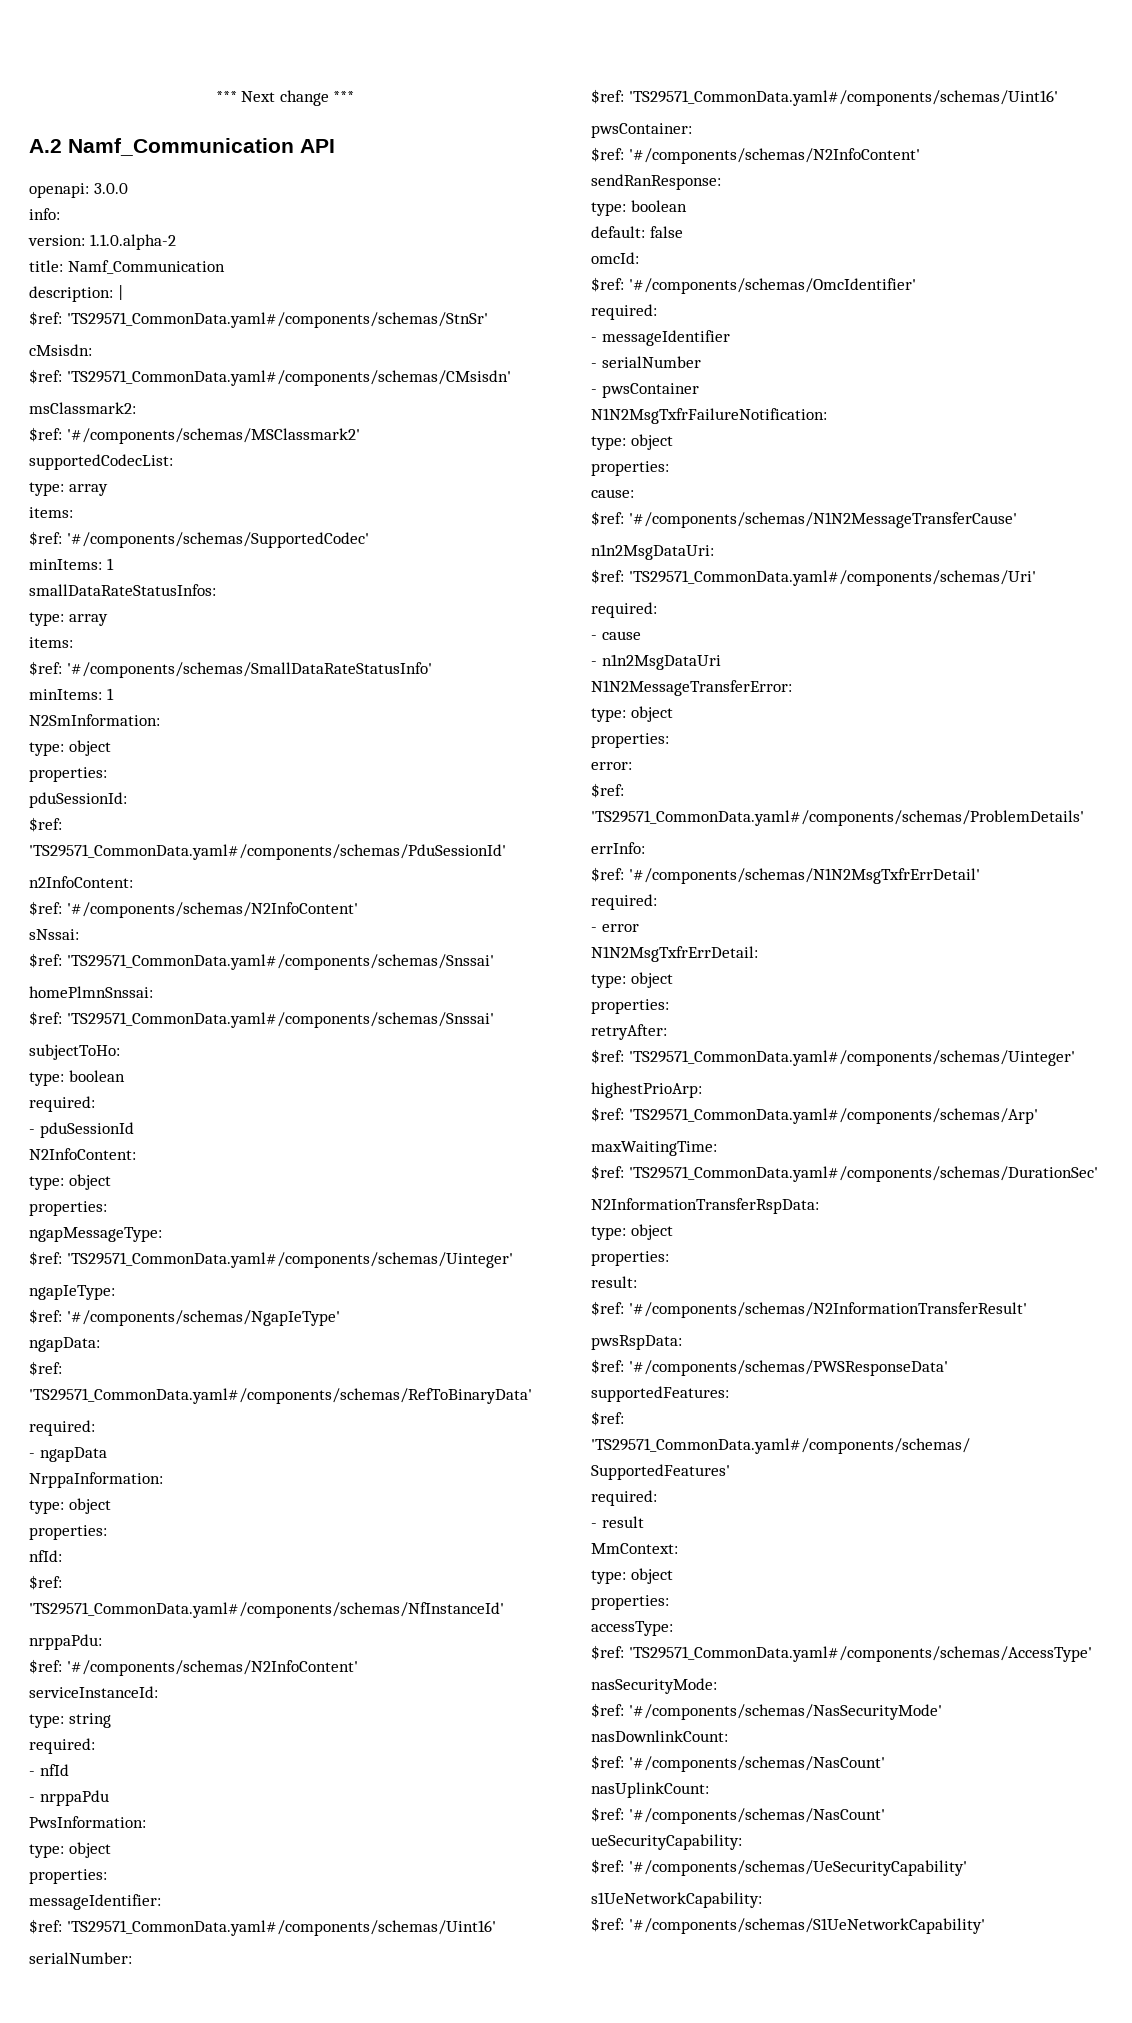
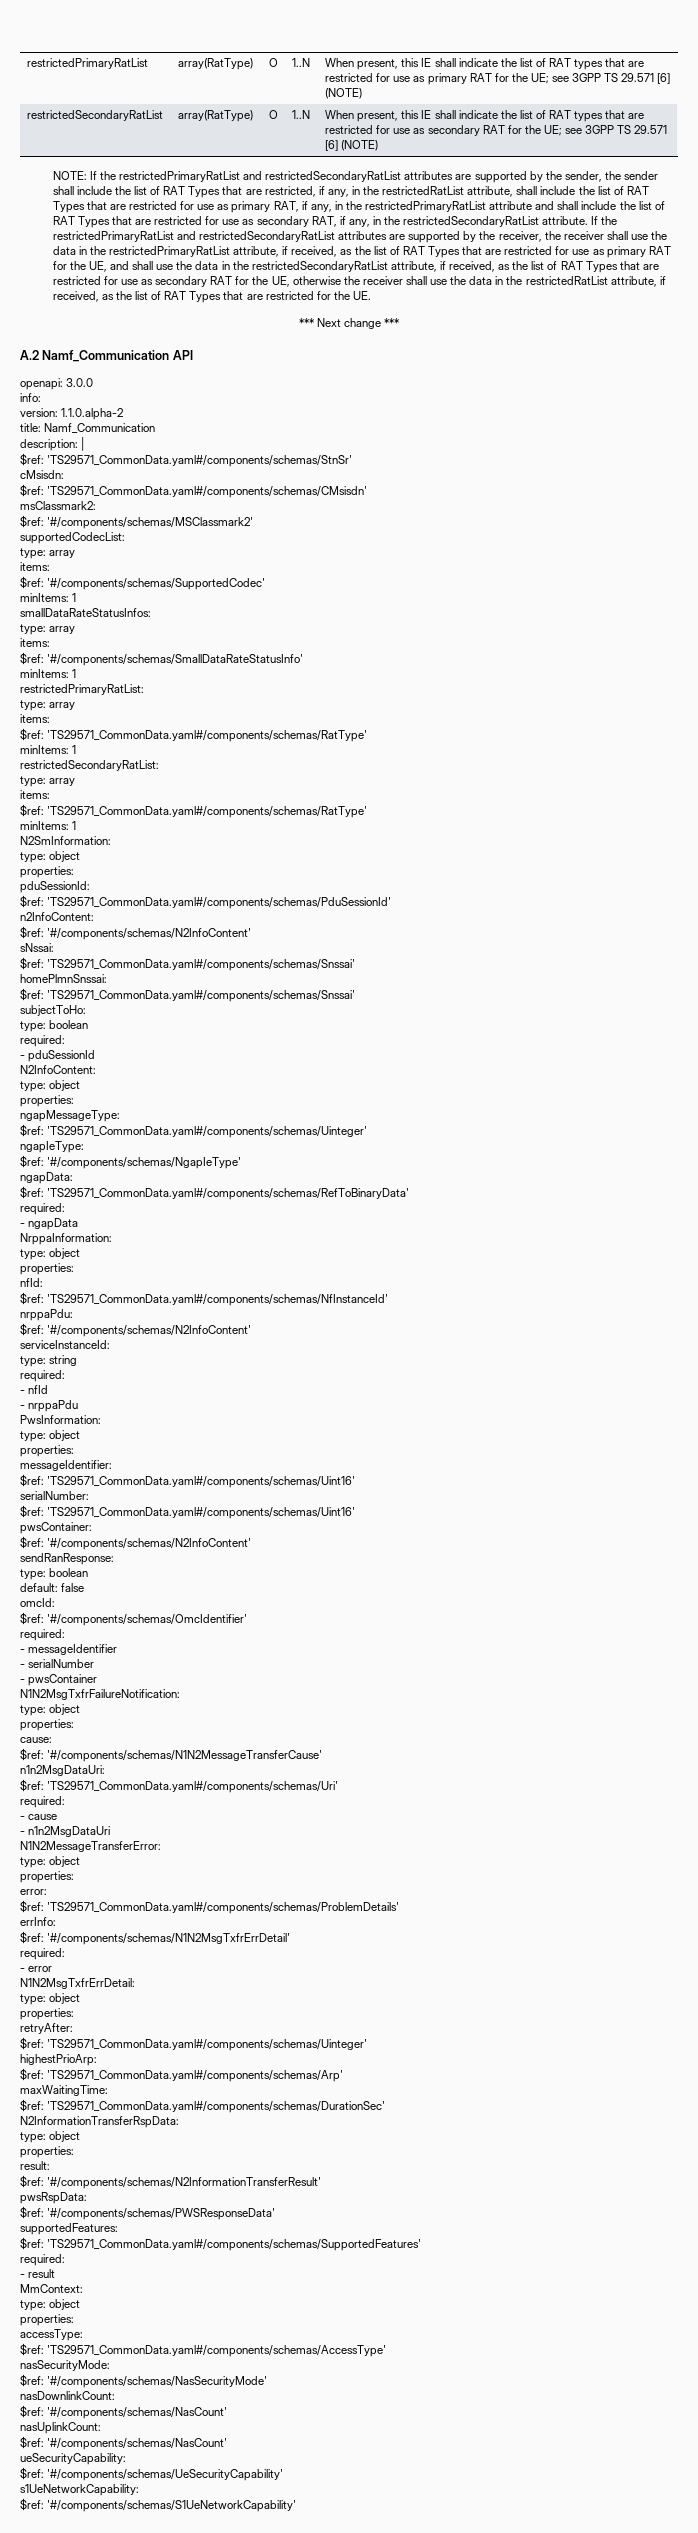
+ restrictedPrimaryRatList | array(RatType) | O | 1..N | When present, this IE shall indicate the list of RAT types that are restricted for use as primary RAT for the UE; see 3GPP TS 29.571 [6] (NOTE)
+ restrictedSecondaryRatList | array(RatType) | O | 1..N | When present, this IE shall indicate the list of RAT types that are restricted for use as secondary RAT for the UE; see 3GPP TS 29.571 [6] (NOTE)
+ NOTE: If the restrictedPrimaryRatList and restrictedSecondaryRatList attributes are supported by the sender, the sender shall include the list of RAT Types that are restricted, if any, in the restrictedRatList attribute, shall include the list of RAT Types that are restricted for use as primary RAT, if any, in the restrictedPrimaryRatList attribute and shall include the list of RAT Types that are restricted for use as secondary RAT, if any, in the restrictedSecondaryRatList attribute. If the restrictedPrimaryRatList and restrictedSecondaryRatList attributes are supported by the receiver, the receiver shall use the data in the restrictedPrimaryRatList attribute, if received, as the list of RAT Types that are restricted for use as primary RAT for the UE, and shall use the data in the restrictedSecondaryRatList attribute, if received, as the list of RAT Types that are restricted for use as secondary RAT for the UE, otherwise the receiver shall use the data in the restrictedRatList attribute, if received, as the list of RAT Types that are restricted for the UE.
+ restrictedPrimaryRatList:
+ type: array
+ items:
+ $ref: 'TS29571_CommonData.yaml#/components/schemas/RatType'
+ minItems: 1
+ restrictedSecondaryRatList:
+ type: array
+ items:
+ $ref: 'TS29571_CommonData.yaml#/components/schemas/RatType'
+ minItems: 1

